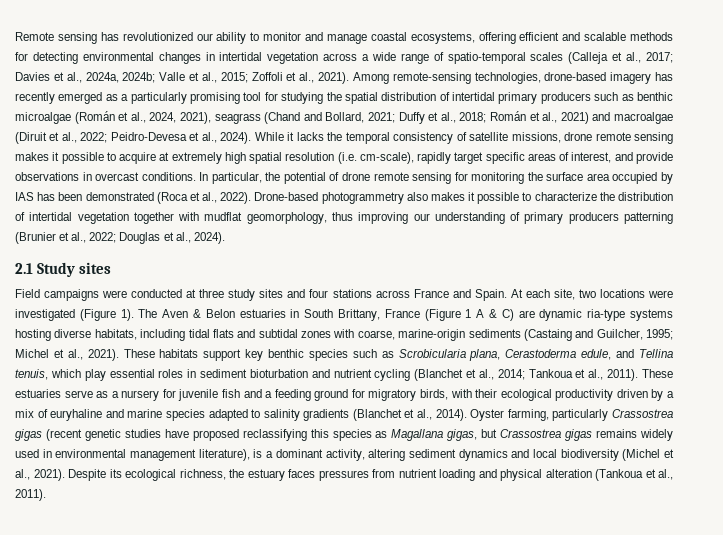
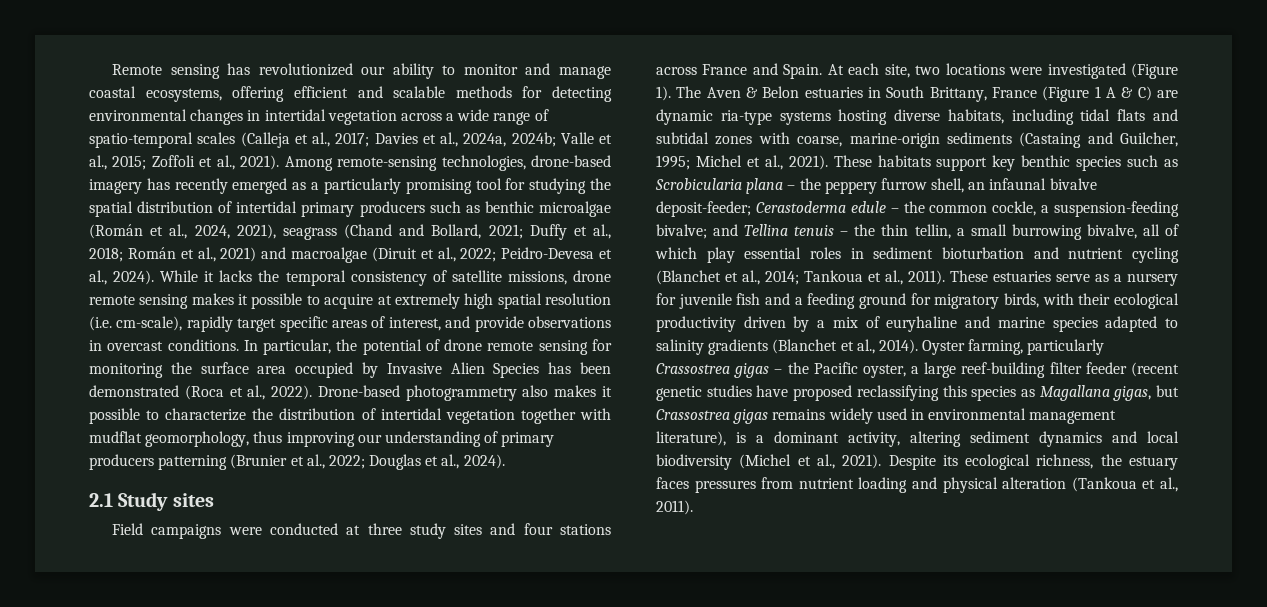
- In particular, the potential of drone remote sensing for monitoring the surface area occupied by IAS has been demonstrated (Roca et al., 2022).
+ In particular, the potential of drone remote sensing for monitoring the surface area occupied by Invasive Alien Species has been demonstrated (Roca et al., 2022).
- These habitats support key benthic species such as Scrobicularia plana, Cerastoderma edule, and Tellina tenuis, which play essential roles in sediment bioturbation and nutrient cycling (Blanchet et al., 2014; Tankoua et al., 2011).
+ These habitats support key benthic species such as Scrobicularia plana – the peppery furrow shell, an infaunal bivalve deposit-feeder; Cerastoderma edule – the common cockle, a suspension-feeding bivalve; and Tellina tenuis – the thin tellin, a small burrowing bivalve, all of which play essential roles in sediment bioturbation and nutrient cycling (Blanchet et al., 2014; Tankoua et al., 2011).
- Oyster farming, particularly Crassostrea gigas (recent genetic studies have proposed reclassifying this species as Magallana gigas, but Crassostrea gigas remains widely used in environmental management literature), is a dominant activity, altering sediment dynamics and local biodiversity (Michel et al., 2021).
+ Oyster farming, particularly Crassostrea gigas – the Pacific oyster, a large reef-building filter feeder (recent genetic studies have proposed reclassifying this species as Magallana gigas, but Crassostrea gigas remains widely used in environmental management literature), is a dominant activity, altering sediment dynamics and local biodiversity (Michel et al., 2021).

